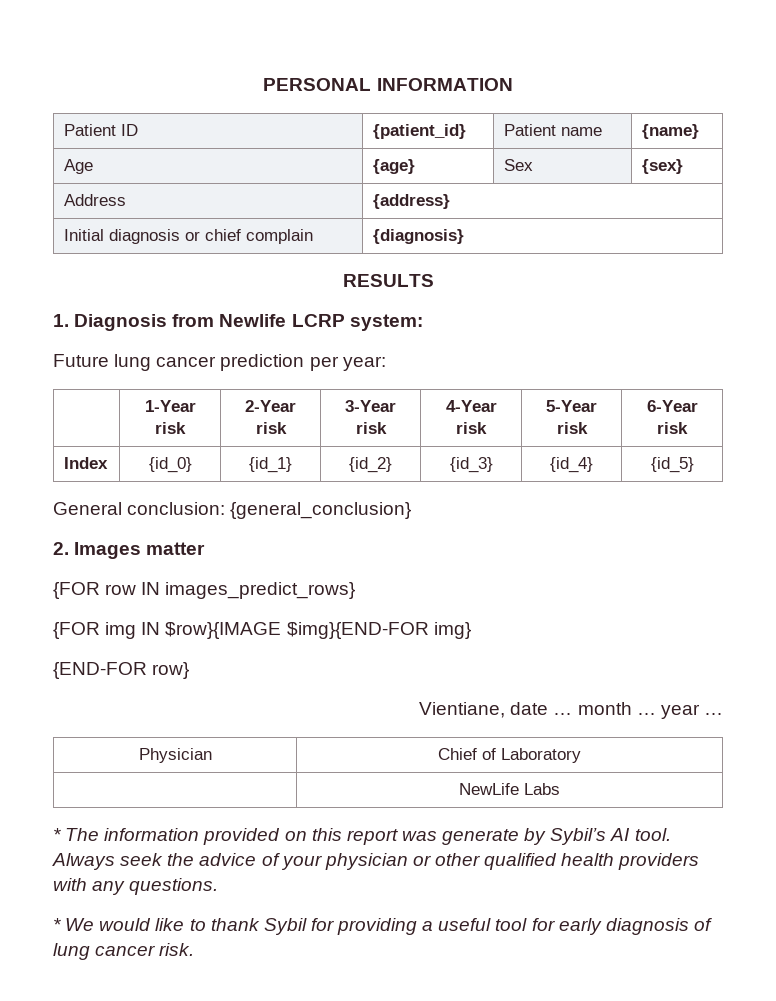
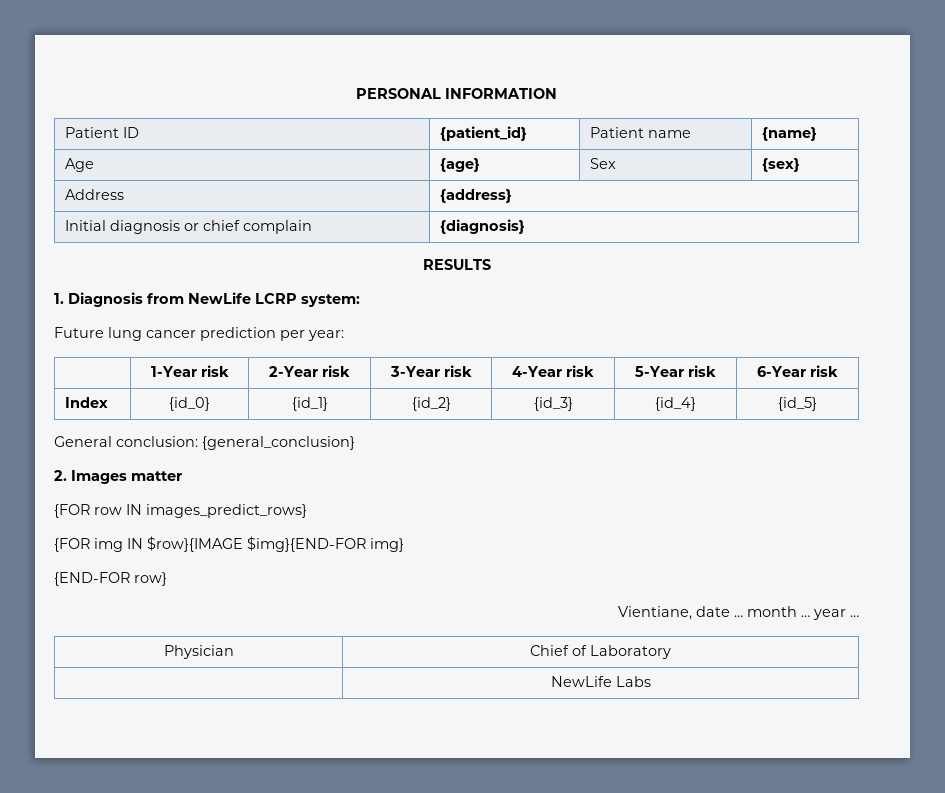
- 1. Diagnosis from Newlife LCRP system:
+ 1. Diagnosis from NewLife LCRP system:
- * The information provided on this report was generate by Sybil’s AI tool. Always seek the advice of your physician or other qualified health providers with any questions.
- * We would like to thank Sybil for providing a useful tool for early diagnosis of lung cancer risk.

